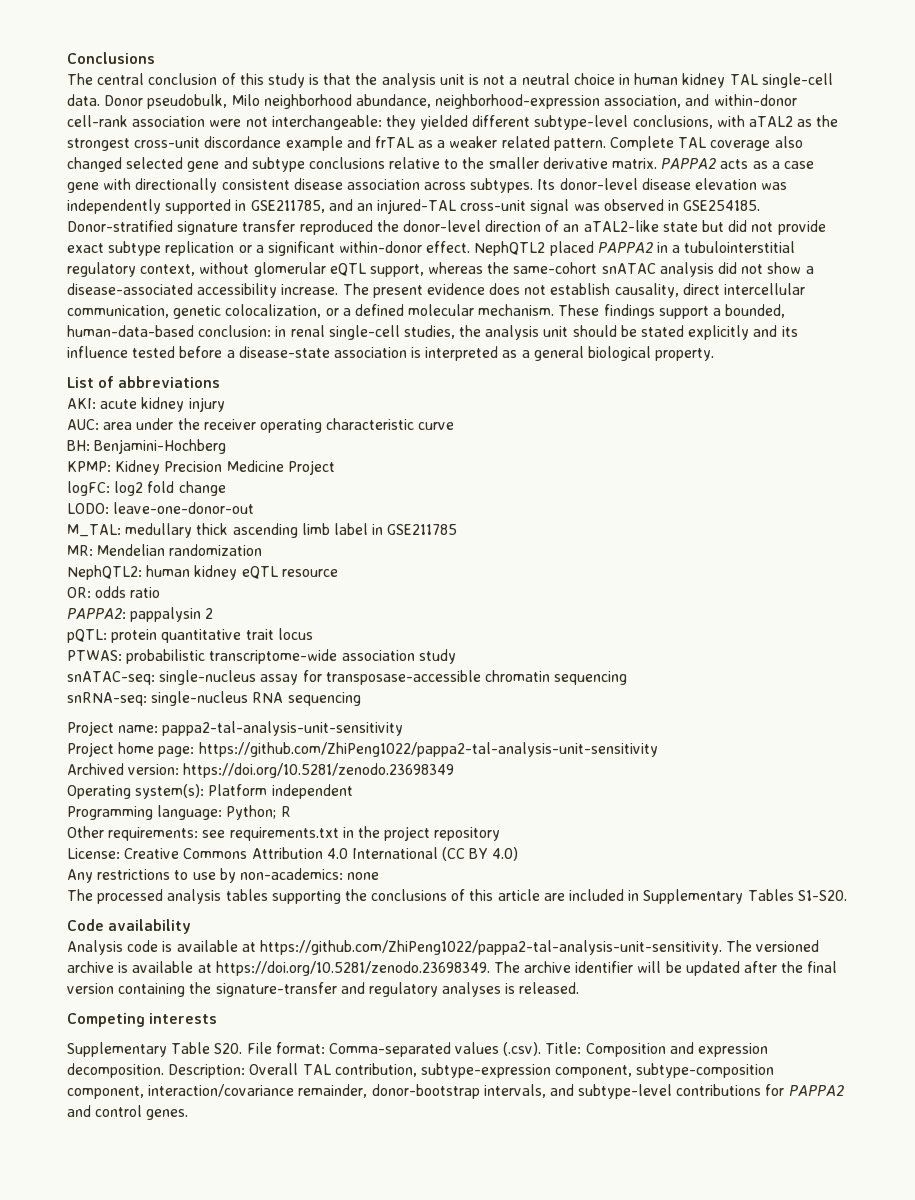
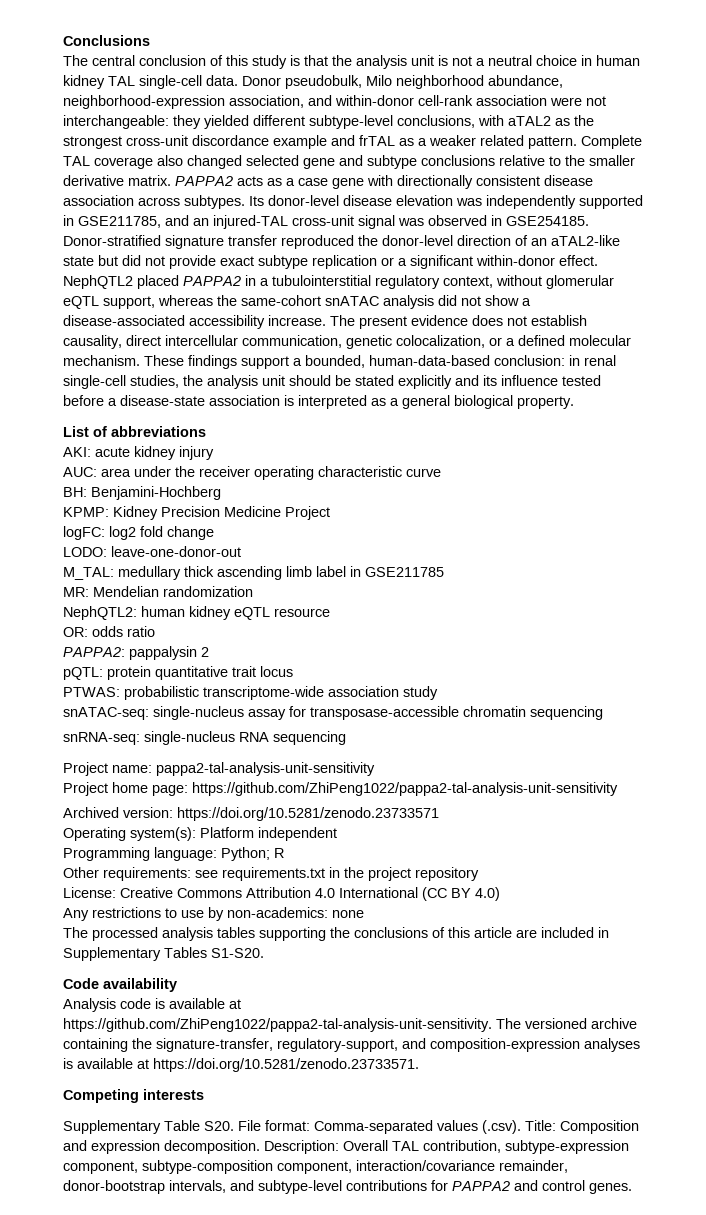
- Archived version: https://doi.org/10.5281/zenodo.23698349
+ Archived version: https://doi.org/10.5281/zenodo.23733571
- Analysis code is available at https://github.com/ZhiPeng1022/pappa2-tal-analysis-unit-sensitivity. The versioned archive is available at https://doi.org/10.5281/zenodo.23698349. The archive identifier will be updated after the final version containing the signature-transfer and regulatory analyses is released.
+ Analysis code is available at https://github.com/ZhiPeng1022/pappa2-tal-analysis-unit-sensitivity. The versioned archive containing the signature-transfer, regulatory-support, and composition-expression analyses is available at https://doi.org/10.5281/zenodo.23733571.

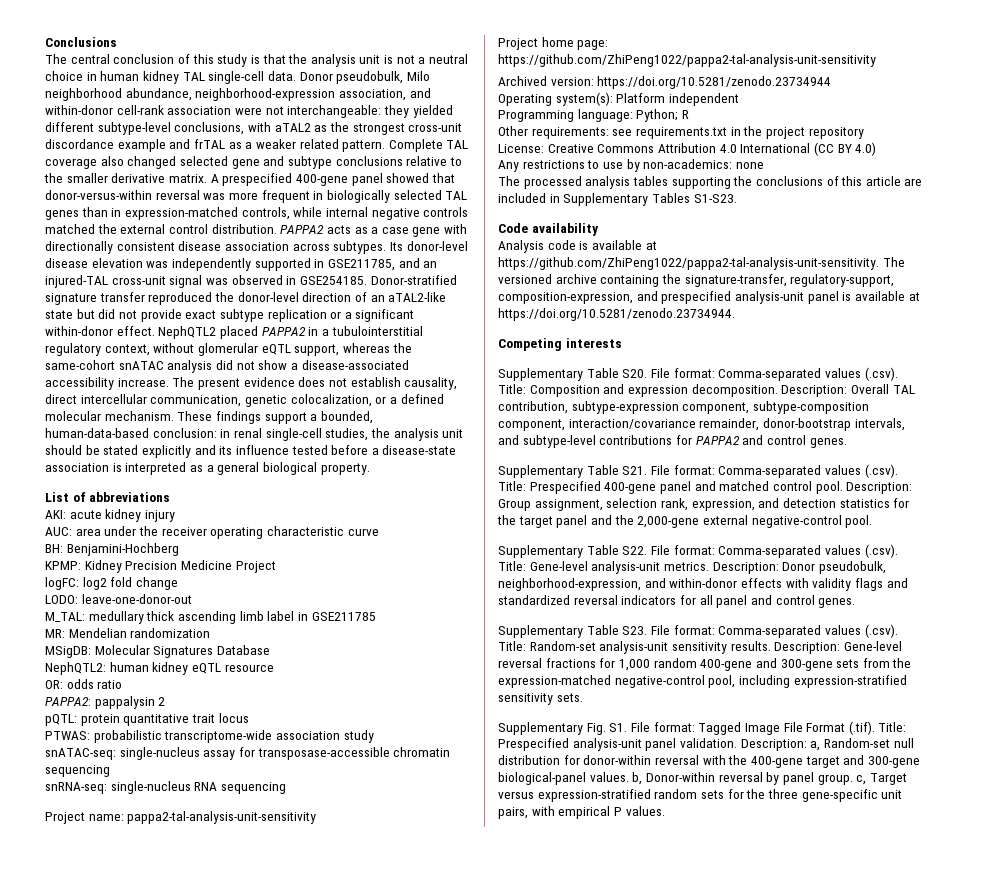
+ A prespecified 400-gene panel showed that donor-versus-within reversal was more frequent in biologically selected TAL genes than in expression-matched controls, while internal negative controls matched the external control distribution.
+ MSigDB: Molecular Signatures Database
- Archived version: https://doi.org/10.5281/zenodo.23733571
+ Archived version: https://doi.org/10.5281/zenodo.23734944
- The processed analysis tables supporting the conclusions of this article are included in Supplementary Tables S1-S20.
+ The processed analysis tables supporting the conclusions of this article are included in Supplementary Tables S1-S23.
- Analysis code is available at https://github.com/ZhiPeng1022/pappa2-tal-analysis-unit-sensitivity. The versioned archive containing the signature-transfer, regulatory-support, and composition-expression analyses is available at https://doi.org/10.5281/zenodo.23733571.
+ Analysis code is available at https://github.com/ZhiPeng1022/pappa2-tal-analysis-unit-sensitivity. The versioned archive containing the signature-transfer, regulatory-support, composition-expression, and prespecified analysis-unit panel is available at https://doi.org/10.5281/zenodo.23734944.
+ Supplementary Table S21. File format: Comma-separated values (.csv). Title: Prespecified 400-gene panel and matched control pool. Description: Group assignment, selection rank, expression, and detection statistics for the target panel and the 2,000-gene external negative-control pool.
+ Supplementary Table S22. File format: Comma-separated values (.csv). Title: Gene-level analysis-unit metrics. Description: Donor pseudobulk, neighborhood-expression, and within-donor effects with validity flags and standardized reversal indicators for all panel and control genes.
+ Supplementary Table S23. File format: Comma-separated values (.csv). Title: Random-set analysis-unit sensitivity results. Description: Gene-level reversal fractions for 1,000 random 400-gene and 300-gene sets from the expression-matched negative-control pool, including expression-stratified sensitivity sets.
+ Supplementary Fig. S1. File format: Tagged Image File Format (.tif). Title: Prespecified analysis-unit panel validation. Description: a, Random-set null distribution for donor-within reversal with the 400-gene target and 300-gene biological-panel values. b, Donor-within reversal by panel group. c, Target versus expression-stratified random sets for the three gene-specific unit pairs, with empirical P values.

